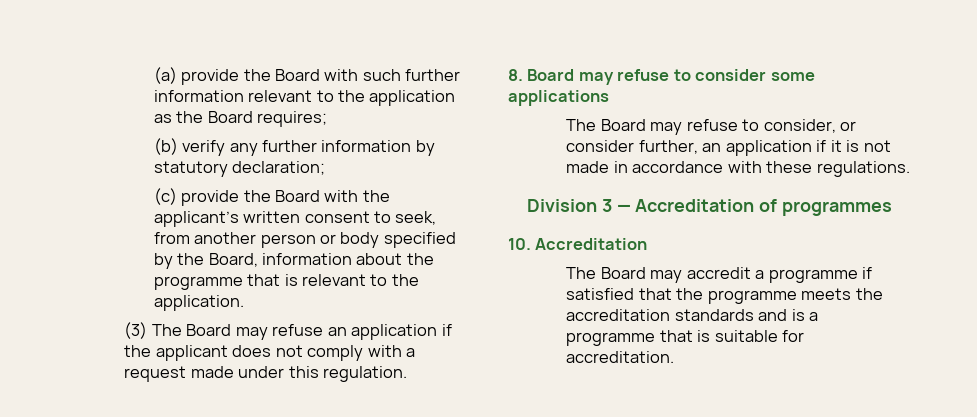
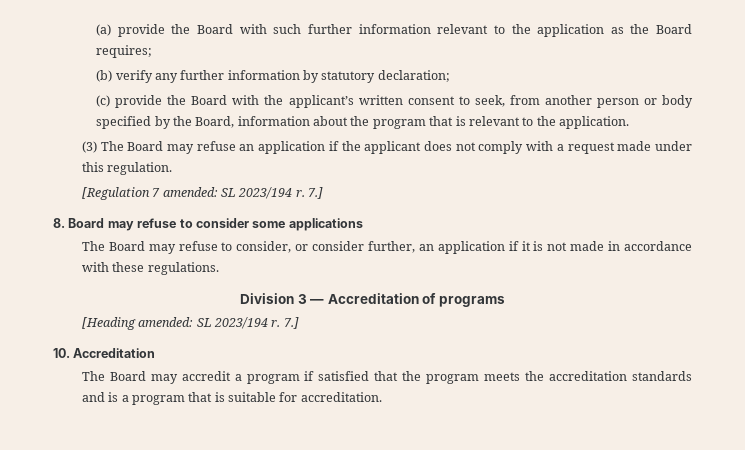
- (c) provide the Board with the applicant’s written consent to seek, from another person or body specified by the Board, information about the programme that is relevant to the application.
+ (c) provide the Board with the applicant’s written consent to seek, from another person or body specified by the Board, information about the program that is relevant to the application.
+ [Regulation 7 amended: SL 2023/194 r. 7.]
- Division 3 — Accreditation of programmes
+ Division 3 — Accreditation of programs
+ [Heading amended: SL 2023/194 r. 7.]
- The Board may accredit a programme if satisfied that the programme meets the accreditation standards and is a programme that is suitable for accreditation.
+ The Board may accredit a program if satisfied that the program meets the accreditation standards and is a program that is suitable for accreditation.

